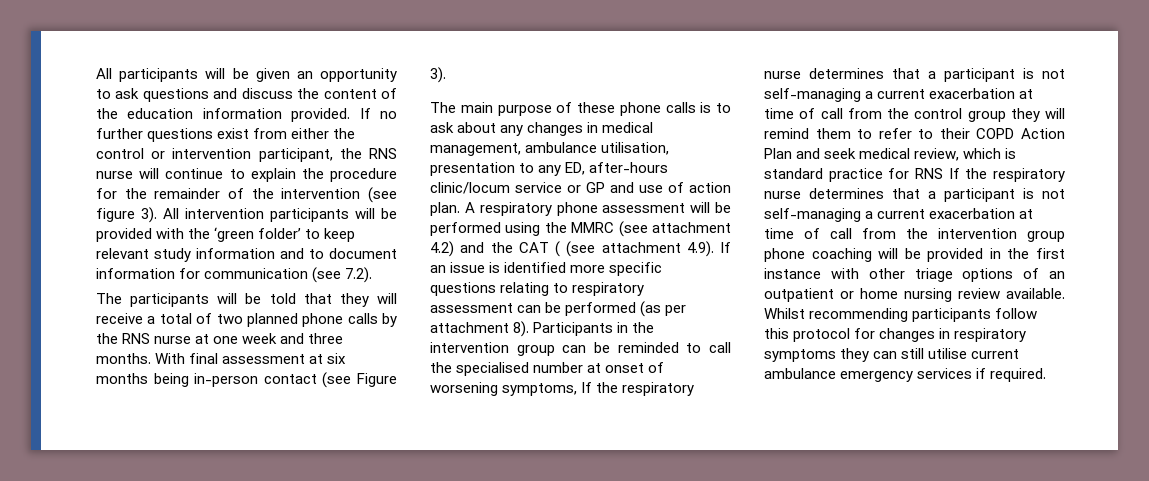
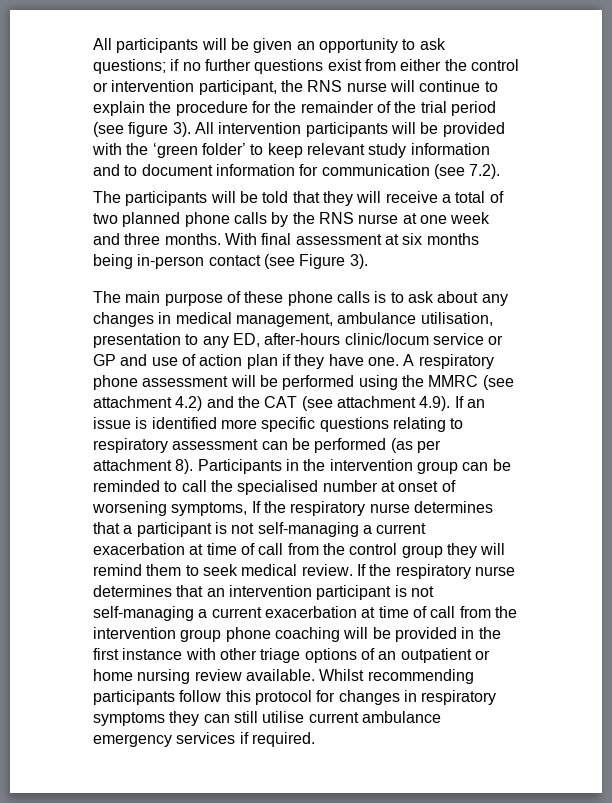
- All participants will be given an opportunity to ask questions and discuss the content of the education information provided. If no further questions exist from either the control or intervention participant, the RNS nurse will continue to explain the procedure for the remainder of the intervention (see figure 3).
+ All participants will be given an opportunity to ask questions; if no further questions exist from either the control or intervention participant, the RNS nurse will continue to explain the procedure for the remainder of the trial period (see figure 3).
- The main purpose of these phone calls is to ask about any changes in medical management, ambulance utilisation, presentation to any ED, after-hours clinic/locum service or GP and use of action plan.
+ The main purpose of these phone calls is to ask about any changes in medical management, ambulance utilisation, presentation to any ED, after-hours clinic/locum service or GP and use of action plan if they have one.
- A respiratory phone assessment will be performed using the MMRC (see attachment 4.2) and the CAT ( (see attachment 4.9). If an issue is identified more specific questions relating to respiratory assessment can be performed (as per attachment 8).
+ A respiratory phone assessment will be performed using the MMRC (see attachment 4.2) and the CAT (see attachment 4.9). If an issue is identified more specific questions relating to respiratory assessment can be performed (as per attachment 8).
- Participants in the intervention group can be reminded to call the specialised number at onset of worsening symptoms, If the respiratory nurse determines that a participant is not self-managing a current exacerbation at time of call from the control group they will remind them to refer to their COPD Action Plan and seek medical review, which is standard practice for RNS If the respiratory nurse determines that a participant is not self-managing a current exacerbation at time of call from the intervention group phone coaching will be provided in the first instance with other triage options of an outpatient or home nursing review available.
+ Participants in the intervention group can be reminded to call the specialised number at onset of worsening symptoms, If the respiratory nurse determines that a participant is not self-managing a current exacerbation at time of call from the control group they will remind them to seek medical review. If the respiratory nurse determines that an intervention participant is not self-managing a current exacerbation at time of call from the intervention group phone coaching will be provided in the first instance with other triage options of an outpatient or home nursing review available.

